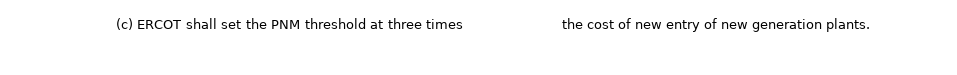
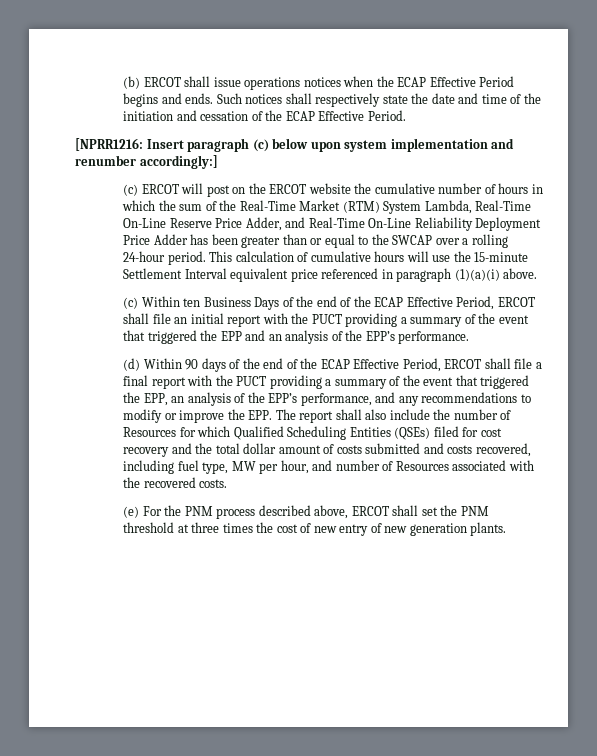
- (c) ERCOT shall set the PNM threshold at three times the cost of new entry of new generation plants.
+ (b) ERCOT shall issue operations notices when the ECAP Effective Period begins and ends. Such notices shall respectively state the date and time of the initiation and cessation of the ECAP Effective Period.
+ [NPRR1216: Insert paragraph (c) below upon system implementation and renumber accordingly:]
+ (c) ERCOT will post on the ERCOT website the cumulative number of hours in which the sum of the Real-Time Market (RTM) System Lambda, Real-Time On-Line Reserve Price Adder, and Real-Time On-Line Reliability Deployment Price Adder has been greater than or equal to the SWCAP over a rolling 24-hour period. This calculation of cumulative hours will use the 15-minute Settlement Interval equivalent price referenced in paragraph (1)(a)(i) above.
+ (c) Within ten Business Days of the end of the ECAP Effective Period, ERCOT shall file an initial report with the PUCT providing a summary of the event that triggered the EPP and an analysis of the EPP’s performance.
+ (d) Within 90 days of the end of the ECAP Effective Period, ERCOT shall file a final report with the PUCT providing a summary of the event that triggered the EPP, an analysis of the EPP’s performance, and any recommendations to modify or improve the EPP. The report shall also include the number of Resources for which Qualified Scheduling Entities (QSEs) filed for cost recovery and the total dollar amount of costs submitted and costs recovered, including fuel type, MW per hour, and number of Resources associated with the recovered costs.
+ (e) For the PNM process described above, ERCOT shall set the PNM threshold at three times the cost of new entry of new generation plants.

